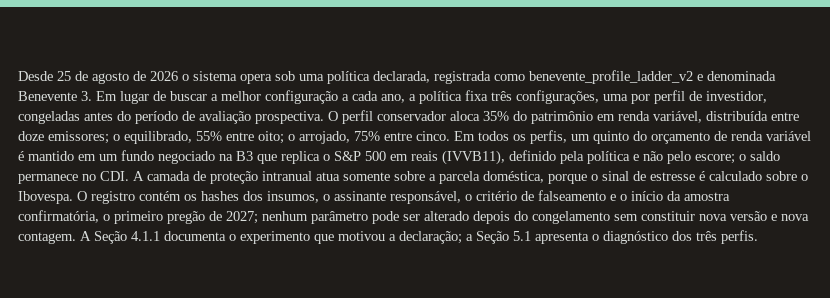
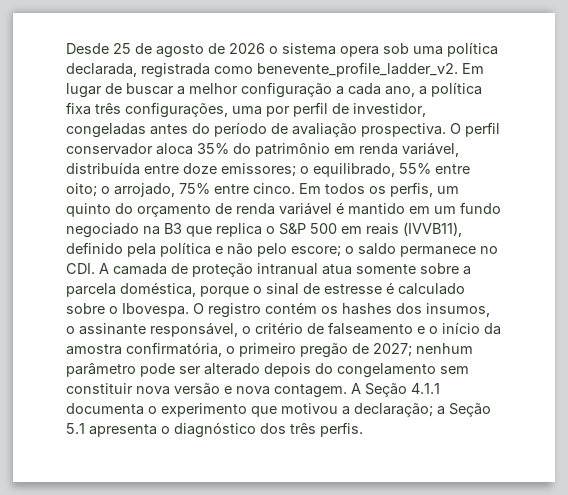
- Desde 25 de agosto de 2026 o sistema opera sob uma política declarada, registrada como benevente_profile_ladder_v2 e denominada Benevente 3. Em lugar de buscar a melhor configuração a cada ano, a política fixa três configurações, uma por perfil de investidor, congeladas antes do período de avaliação prospectiva.
+ Desde 25 de agosto de 2026 o sistema opera sob uma política declarada, registrada como benevente_profile_ladder_v2. Em lugar de buscar a melhor configuração a cada ano, a política fixa três configurações, uma por perfil de investidor, congeladas antes do período de avaliação prospectiva.

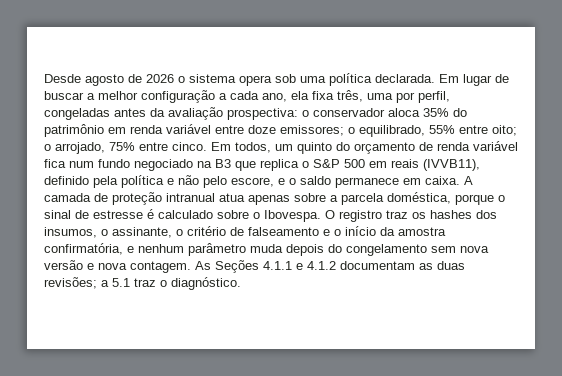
- Desde 25 de agosto de 2026 o sistema opera sob uma política declarada, registrada como benevente_profile_ladder_v2.
+ Desde agosto de 2026 o sistema opera sob uma política declarada.
- Em lugar de buscar a melhor configuração a cada ano, a política fixa três configurações, uma por perfil de investidor, congeladas antes do período de avaliação prospectiva. O perfil conservador aloca 35% do patrimônio em renda variável, distribuída entre doze emissores; o equilibrado, 55% entre oito; o arrojado, 75% entre cinco.
+ Em lugar de buscar a melhor configuração a cada ano, ela fixa três, uma por perfil, congeladas antes da avaliação prospectiva: o conservador aloca 35% do patrimônio em renda variável entre doze emissores; o equilibrado, 55% entre oito; o arrojado, 75% entre cinco.
- Em todos os perfis, um quinto do orçamento de renda variável é mantido em um fundo negociado na B3 que replica o S&P 500 em reais (IVVB11), definido pela política e não pelo escore; o saldo permanece no CDI. A camada de proteção intranual atua somente sobre a parcela doméstica, porque o sinal de estresse é calculado sobre o Ibovespa.
+ Em todos, um quinto do orçamento de renda variável fica num fundo negociado na B3 que replica o S&P 500 em reais (IVVB11), definido pela política e não pelo escore, e o saldo permanece em caixa. A camada de proteção intranual atua apenas sobre a parcela doméstica, porque o sinal de estresse é calculado sobre o Ibovespa.
- O registro contém os hashes dos insumos, o assinante responsável, o critério de falseamento e o início da amostra confirmatória, o primeiro pregão de 2027; nenhum parâmetro pode ser alterado depois do congelamento sem constituir nova versão e nova contagem.
+ O registro traz os hashes dos insumos, o assinante, o critério de falseamento e o início da amostra confirmatória, e nenhum parâmetro muda depois do congelamento sem nova versão e nova contagem.
- A Seção 4.1.1 documenta o experimento que motivou a declaração; a Seção 5.1 apresenta o diagnóstico dos três perfis.
+ As Seções 4.1.1 e 4.1.2 documentam as duas revisões; a 5.1 traz o diagnóstico.

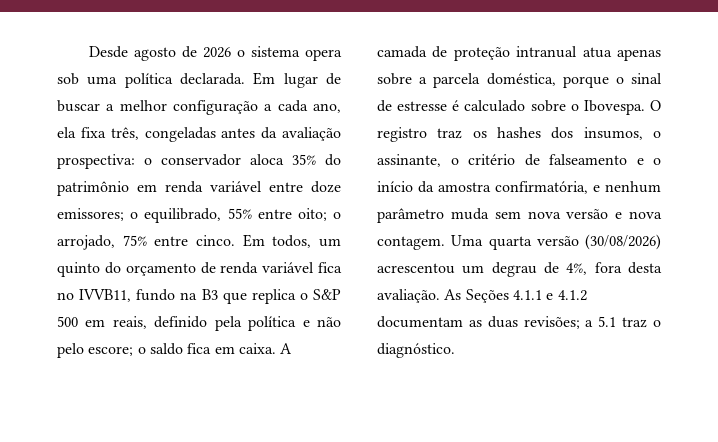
- Em lugar de buscar a melhor configuração a cada ano, ela fixa três, uma por perfil, congeladas antes da avaliação prospectiva: o conservador aloca 35% do patrimônio em renda variável entre doze emissores; o equilibrado, 55% entre oito; o arrojado, 75% entre cinco.
+ Em lugar de buscar a melhor configuração a cada ano, ela fixa três, congeladas antes da avaliação prospectiva: o conservador aloca 35% do patrimônio em renda variável entre doze emissores; o equilibrado, 55% entre oito; o arrojado, 75% entre cinco.
- Em todos, um quinto do orçamento de renda variável fica num fundo negociado na B3 que replica o S&P 500 em reais (IVVB11), definido pela política e não pelo escore, e o saldo permanece em caixa.
+ Em todos, um quinto do orçamento de renda variável fica no IVVB11, fundo na B3 que replica o S&P 500 em reais, definido pela política e não pelo escore; o saldo fica em caixa.
- O registro traz os hashes dos insumos, o assinante, o critério de falseamento e o início da amostra confirmatória, e nenhum parâmetro muda depois do congelamento sem nova versão e nova contagem.
+ O registro traz os hashes dos insumos, o assinante, o critério de falseamento e o início da amostra confirmatória, e nenhum parâmetro muda sem nova versão e nova contagem.
+ Uma quarta versão (30/08/2026) acrescentou um degrau de 4%, fora desta avaliação.

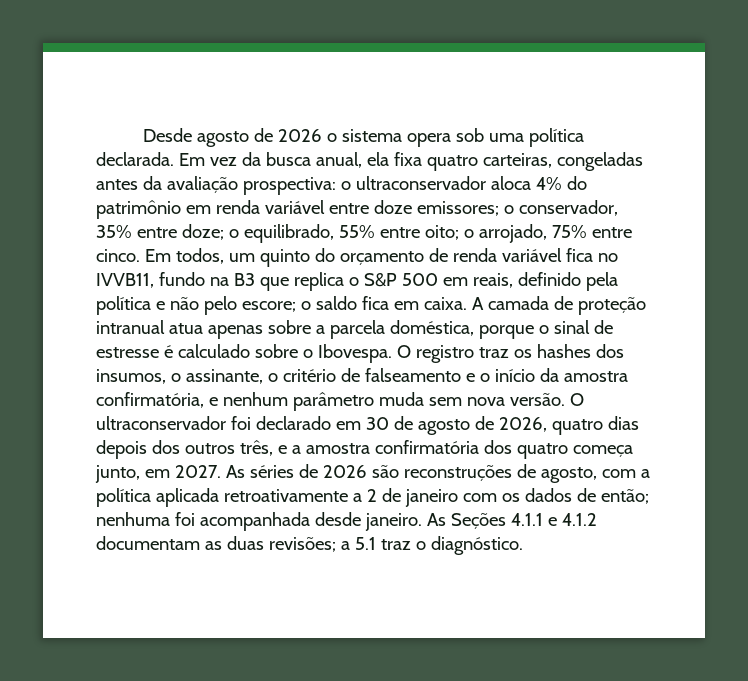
- Em lugar de buscar a melhor configuração a cada ano, ela fixa três, congeladas antes da avaliação prospectiva: o conservador aloca 35% do patrimônio em renda variável entre doze emissores; o equilibrado, 55% entre oito; o arrojado, 75% entre cinco.
+ Em vez da busca anual, ela fixa quatro carteiras, congeladas antes da avaliação prospectiva: o ultraconservador aloca 4% do patrimônio em renda variável entre doze emissores; o conservador, 35% entre doze; o equilibrado, 55% entre oito; o arrojado, 75% entre cinco.
- O registro traz os hashes dos insumos, o assinante, o critério de falseamento e o início da amostra confirmatória, e nenhum parâmetro muda sem nova versão e nova contagem. Uma quarta versão (30/08/2026) acrescentou um degrau de 4%, fora desta avaliação.
+ O registro traz os hashes dos insumos, o assinante, o critério de falseamento e o início da amostra confirmatória, e nenhum parâmetro muda sem nova versão. O ultraconservador foi declarado em 30 de agosto de 2026, quatro dias depois dos outros três, e a amostra confirmatória dos quatro começa junto, em 2027. As séries de 2026 são reconstruções de agosto, com a política aplicada retroativamente a 2 de janeiro com os dados de então; nenhuma foi acompanhada desde janeiro.

